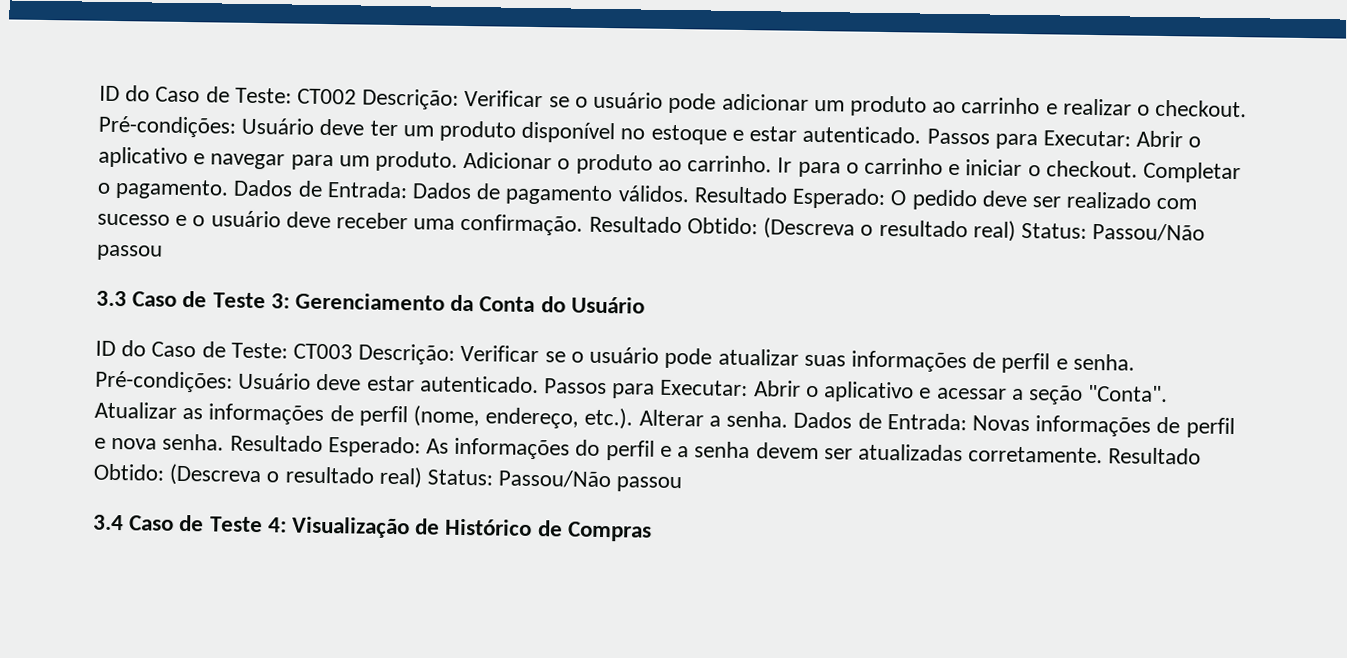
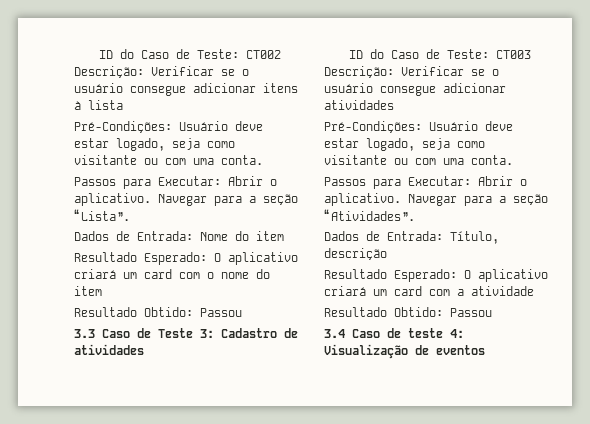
- ID do Caso de Teste: CT002 Descrição: Verificar se o usuário pode adicionar um produto ao carrinho e realizar o checkout. Pré-condições: Usuário deve ter um produto disponível no estoque e estar autenticado. Passos para Executar: Abrir o aplicativo e navegar para um produto. Adicionar o produto ao carrinho. Ir para o carrinho e iniciar o checkout. Completar o pagamento. Dados de Entrada: Dados de pagamento válidos. Resultado Esperado: O pedido deve ser realizado com sucesso e o usuário deve receber uma confirmação. Resultado Obtido: (Descreva o resultado real) Status: Passou/Não passou
+ ID do Caso de Teste: CT002 Descrição: Verificar se o usuário consegue adicionar itens à lista
+ Pré-Condições: Usuário deve estar logado, seja como visitante ou com uma conta.
+ Passos para Executar: Abrir o aplicativo. Navegar para a seção “Lista”.
+ Dados de Entrada: Nome do item
+ Resultado Esperado: O aplicativo criará um card com o nome do item
+ Resultado Obtido: Passou
- 3.3 Caso de Teste 3: Gerenciamento da Conta do Usuário
+ 3.3 Caso de Teste 3: Cadastro de atividades
- ID do Caso de Teste: CT003 Descrição: Verificar se o usuário pode atualizar suas informações de perfil e senha. Pré-condições: Usuário deve estar autenticado. Passos para Executar: Abrir o aplicativo e acessar a seção "Conta". Atualizar as informações de perfil (nome, endereço, etc.). Alterar a senha. Dados de Entrada: Novas informações de perfil e nova senha. Resultado Esperado: As informações do perfil e a senha devem ser atualizadas corretamente. Resultado Obtido: (Descreva o resultado real) Status: Passou/Não passou
+ ID do Caso de Teste: CT003 Descrição: Verificar se o usuário consegue adicionar atividades
+ Pré-Condições: Usuário deve estar logado, seja como visitante ou com uma conta.
+ Passos para Executar: Abrir o aplicativo. Navegar para a seção “Atividades”.
+ Dados de Entrada: Título, descrição
+ Resultado Esperado: O aplicativo criará um card com a atividade
+ Resultado Obtido: Passou
- 3.4 Caso de Teste 4: Visualização de Histórico de Compras
+ 3.4 Caso de teste 4: Visualização de eventos

